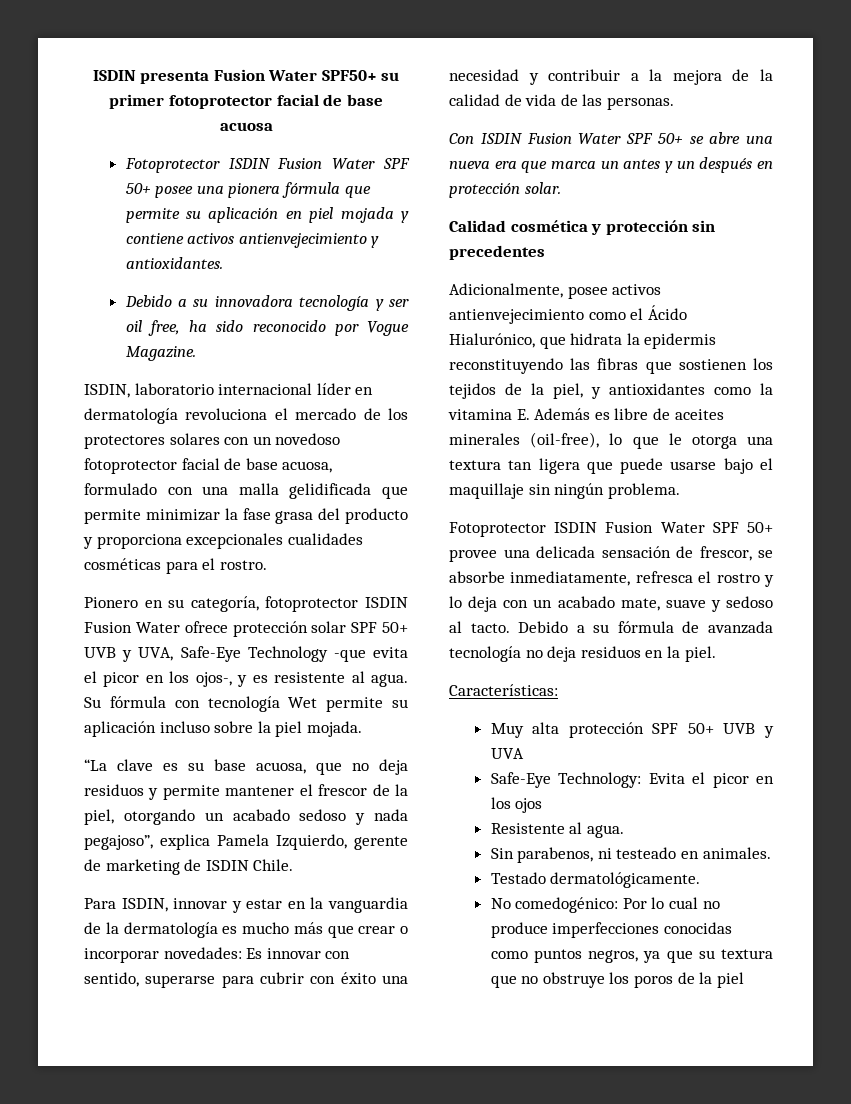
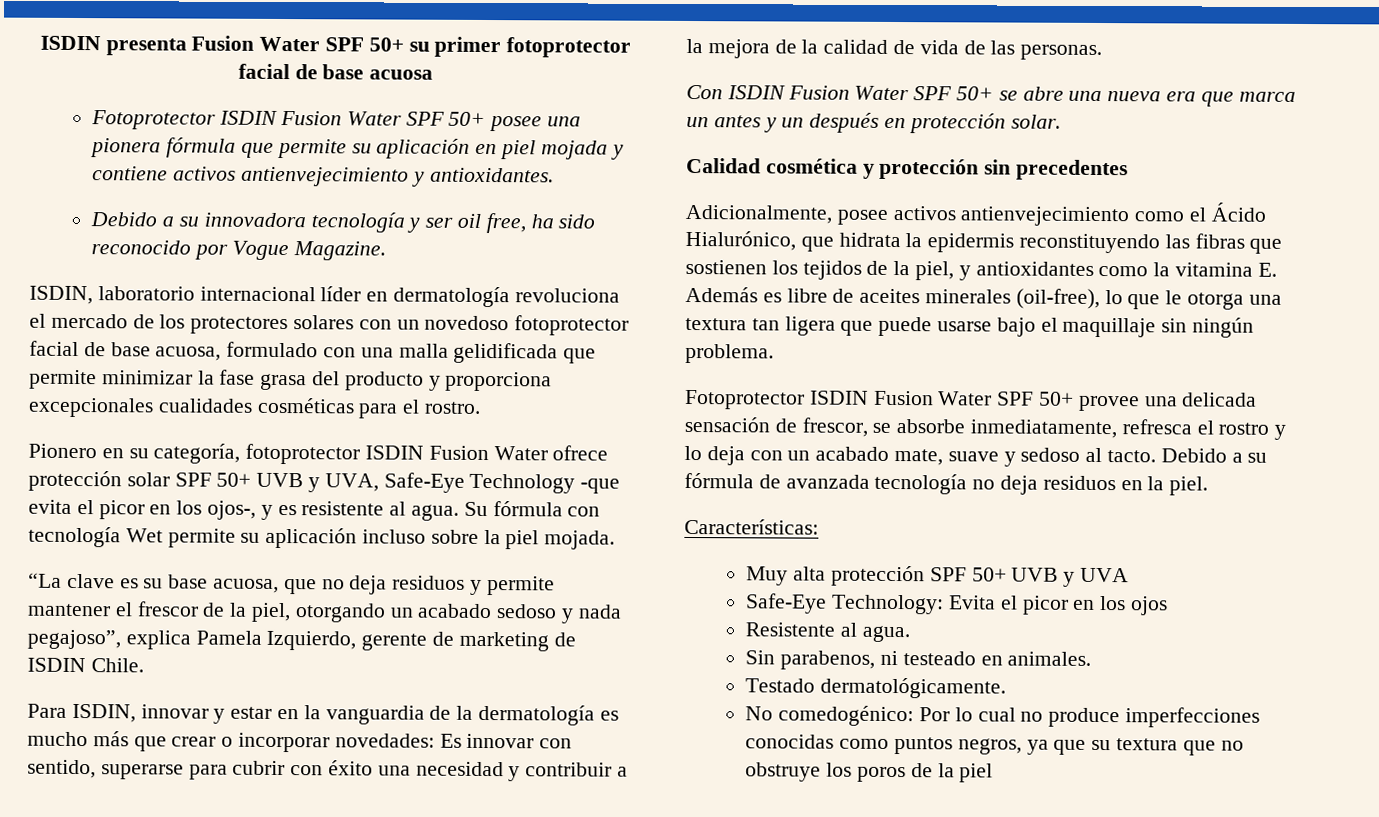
- ISDIN presenta Fusion Water SPF50+ su primer fotoprotector facial de base acuosa
+ ISDIN presenta Fusion Water SPF 50+ su primer fotoprotector facial de base acuosa

